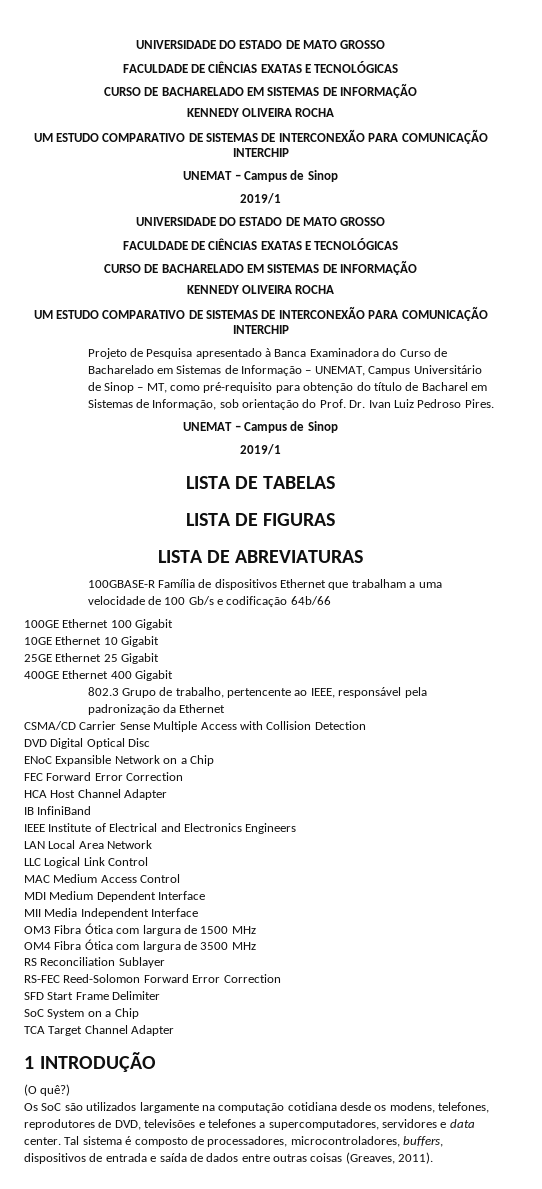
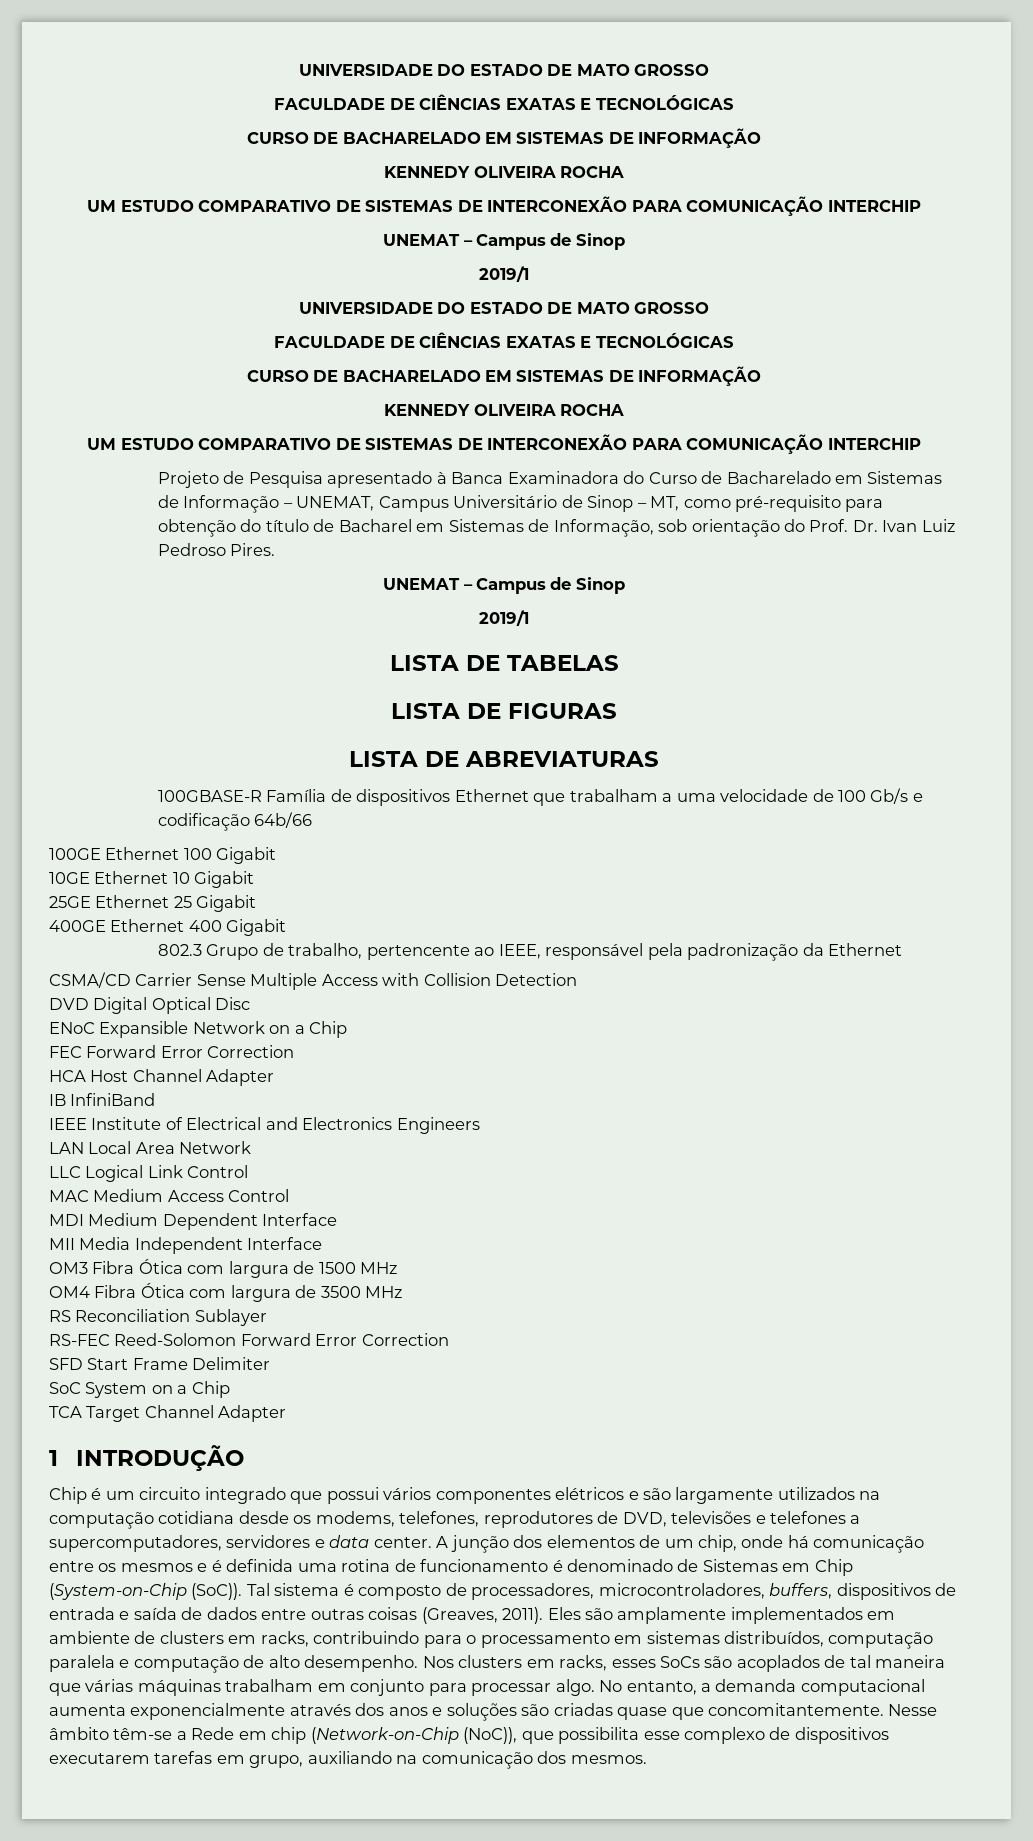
- (O quê?)
- Os SoC são utilizados largamente na computação cotidiana desde os modens, telefones, reprodutores de DVD, televisões e telefones a supercomputadores, servidores e data center.
+ Chip é um circuito integrado que possui vários componentes elétricos e são largamente utilizados na computação cotidiana desde os modems, telefones, reprodutores de DVD, televisões e telefones a supercomputadores, servidores e data center.
+ A junção dos elementos de um chip, onde há comunicação entre os mesmos e é definida uma rotina de funcionamento é denominado de Sistemas em Chip (System-on-Chip (SoC)).
+ Eles são amplamente implementados em ambiente de clusters em racks, contribuindo para o processamento em sistemas distribuídos, computação paralela e computação de alto desempenho. Nos clusters em racks, esses SoCs são acoplados de tal maneira que várias máquinas trabalham em conjunto para processar algo. No entanto, a demanda computacional aumenta exponencialmente através dos anos e soluções são criadas quase que concomitantemente. Nesse âmbito têm-se a Rede em chip (Network-on-Chip (NoC)), que possibilita esse complexo de dispositivos executarem tarefas em grupo, auxiliando na comunicação dos mesmos.

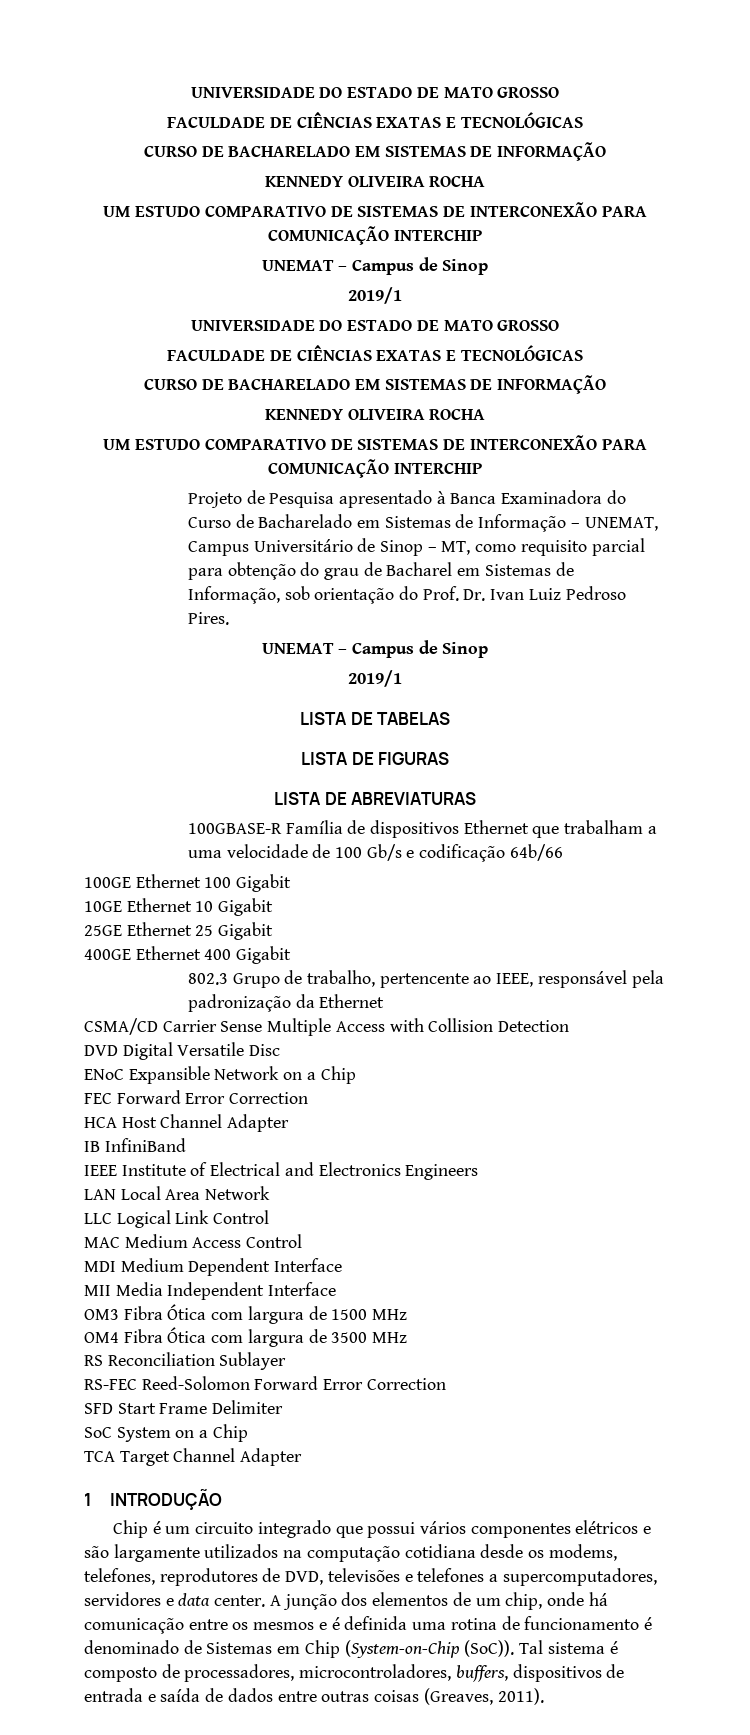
- Projeto de Pesquisa apresentado à Banca Examinadora do Curso de Bacharelado em Sistemas de Informação – UNEMAT, Campus Universitário de Sinop – MT, como pré-requisito para obtenção do título de Bacharel em Sistemas de Informação, sob orientação do Prof. Dr. Ivan Luiz Pedroso Pires.
+ Projeto de Pesquisa apresentado à Banca Examinadora do Curso de Bacharelado em Sistemas de Informação – UNEMAT, Campus Universitário de Sinop – MT, como requisito parcial para obtenção do grau de Bacharel em Sistemas de Informação, sob orientação do Prof. Dr. Ivan Luiz Pedroso Pires.
- DVD Digital Optical Disc
+ DVD Digital Versatile Disc
- Eles são amplamente implementados em ambiente de clusters em racks, contribuindo para o processamento em sistemas distribuídos, computação paralela e computação de alto desempenho. Nos clusters em racks, esses SoCs são acoplados de tal maneira que várias máquinas trabalham em conjunto para processar algo. No entanto, a demanda computacional aumenta exponencialmente através dos anos e soluções são criadas quase que concomitantemente. Nesse âmbito têm-se a Rede em chip (Network-on-Chip (NoC)), que possibilita esse complexo de dispositivos executarem tarefas em grupo, auxiliando na comunicação dos mesmos.

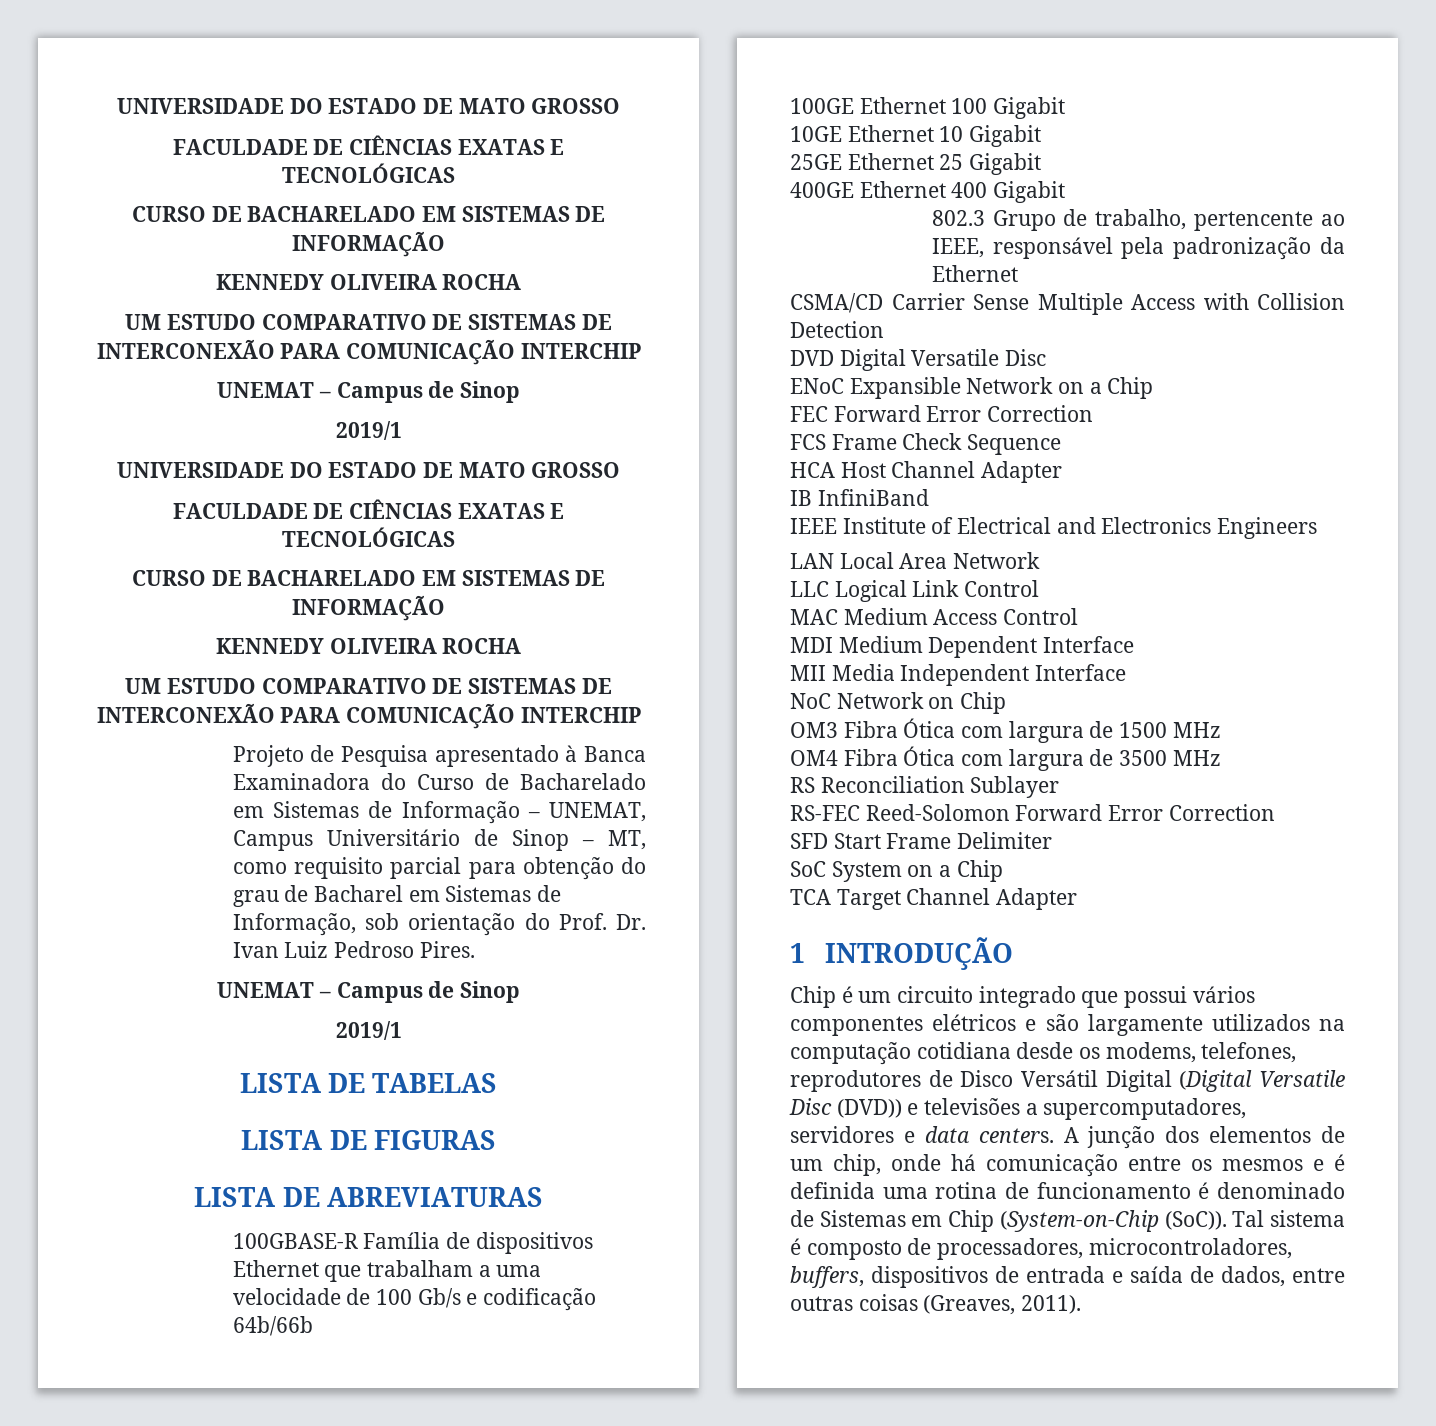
- 100GBASE-R Família de dispositivos Ethernet que trabalham a uma velocidade de 100 Gb/s e codificação 64b/66
+ 100GBASE-R Família de dispositivos Ethernet que trabalham a uma velocidade de 100 Gb/s e codificação 64b/66b
+ FCS Frame Check Sequence
+ NoC Network on Chip
- Chip é um circuito integrado que possui vários componentes elétricos e são largamente utilizados na computação cotidiana desde os modems, telefones, reprodutores de DVD, televisões e telefones a supercomputadores, servidores e data center.
+ Chip é um circuito integrado que possui vários componentes elétricos e são largamente utilizados na computação cotidiana desde os modems, telefones, reprodutores de Disco Versátil Digital (Digital Versatile Disc (DVD)) e televisões a supercomputadores, servidores e data centers.
- Tal sistema é composto de processadores, microcontroladores, buffers, dispositivos de entrada e saída de dados entre outras coisas (Greaves, 2011).
+ Tal sistema é composto de processadores, microcontroladores, buffers, dispositivos de entrada e saída de dados, entre outras coisas (Greaves, 2011).

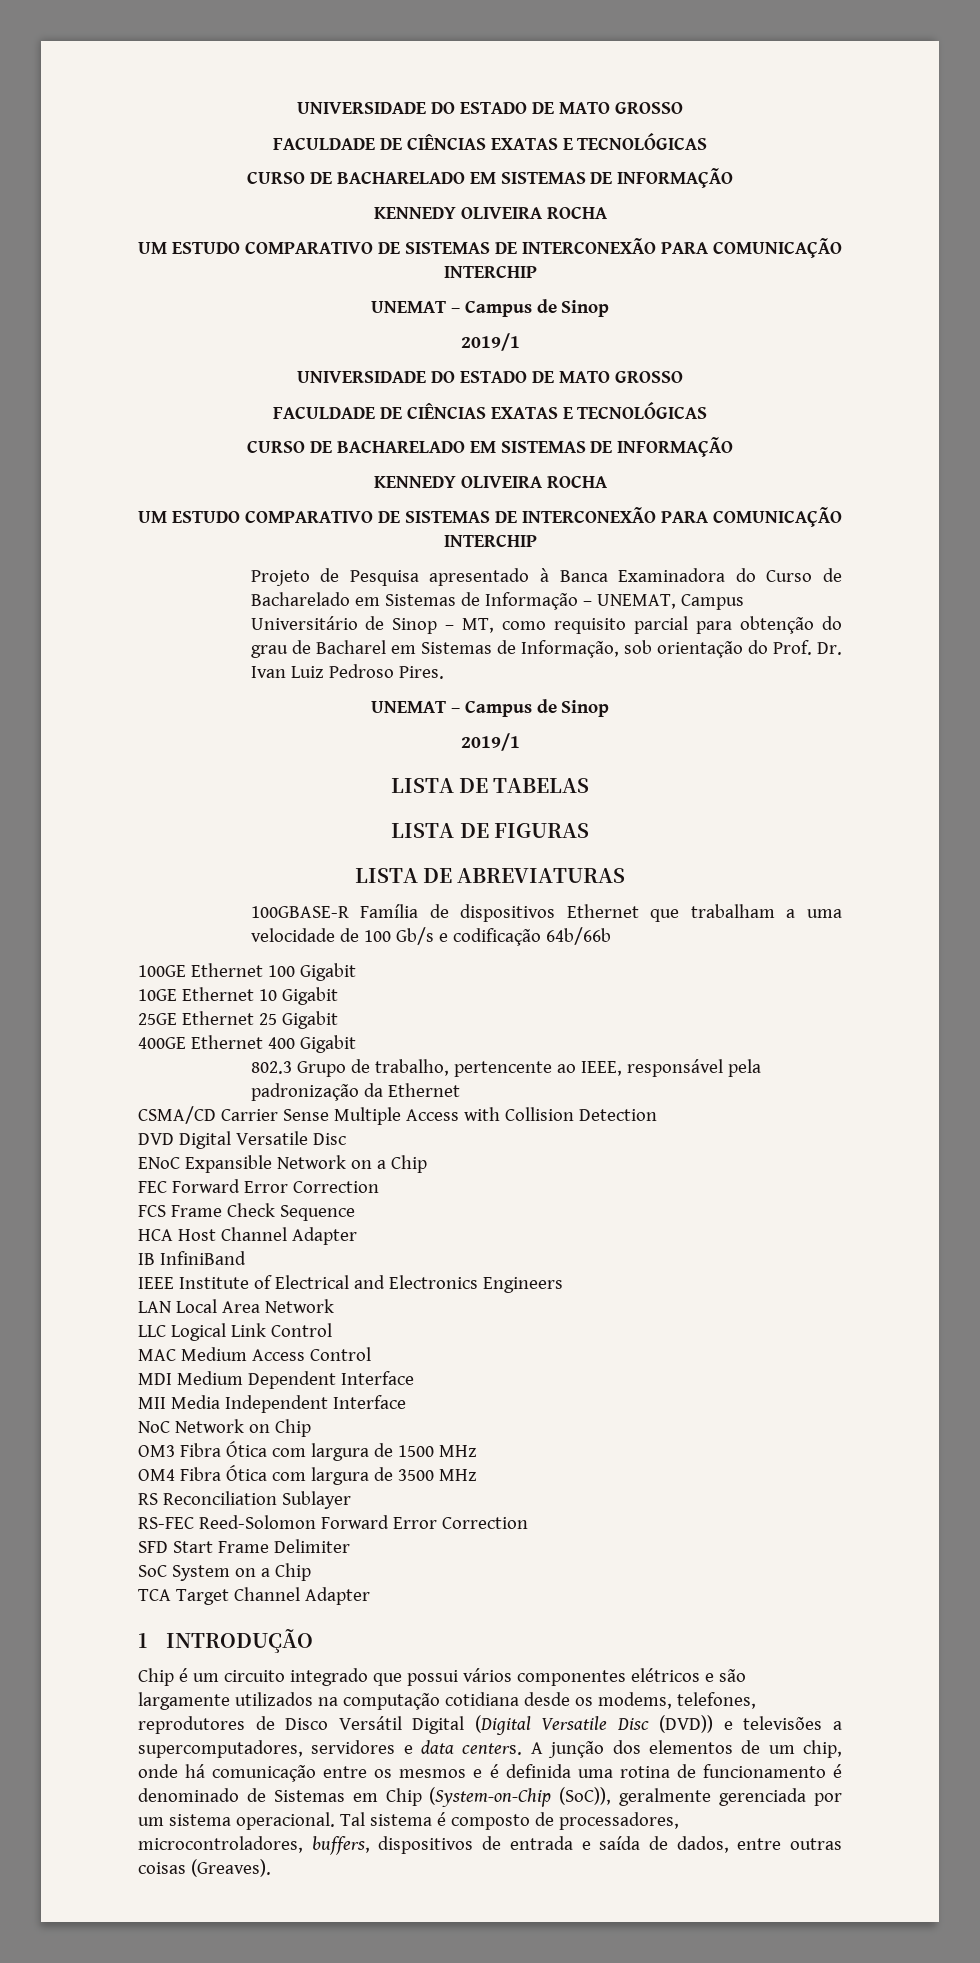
- A junção dos elementos de um chip, onde há comunicação entre os mesmos e é definida uma rotina de funcionamento é denominado de Sistemas em Chip (System-on-Chip (SoC)).
+ A junção dos elementos de um chip, onde há comunicação entre os mesmos e é definida uma rotina de funcionamento é denominado de Sistemas em Chip (System-on-Chip (SoC)), geralmente gerenciada por um sistema operacional.
- Tal sistema é composto de processadores, microcontroladores, buffers, dispositivos de entrada e saída de dados, entre outras coisas (Greaves, 2011).
+ Tal sistema é composto de processadores, microcontroladores, buffers, dispositivos de entrada e saída de dados, entre outras coisas (Greaves).

